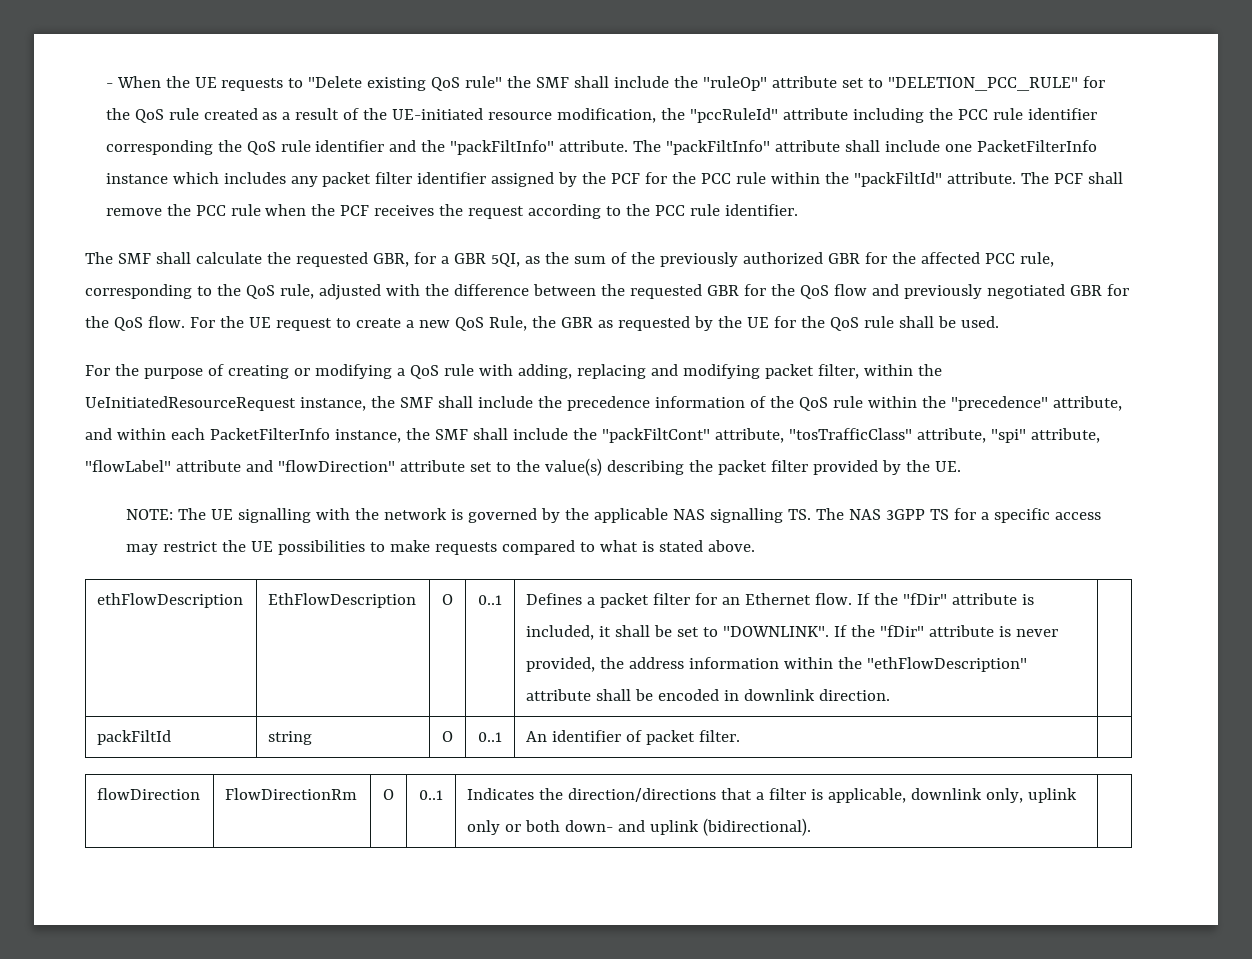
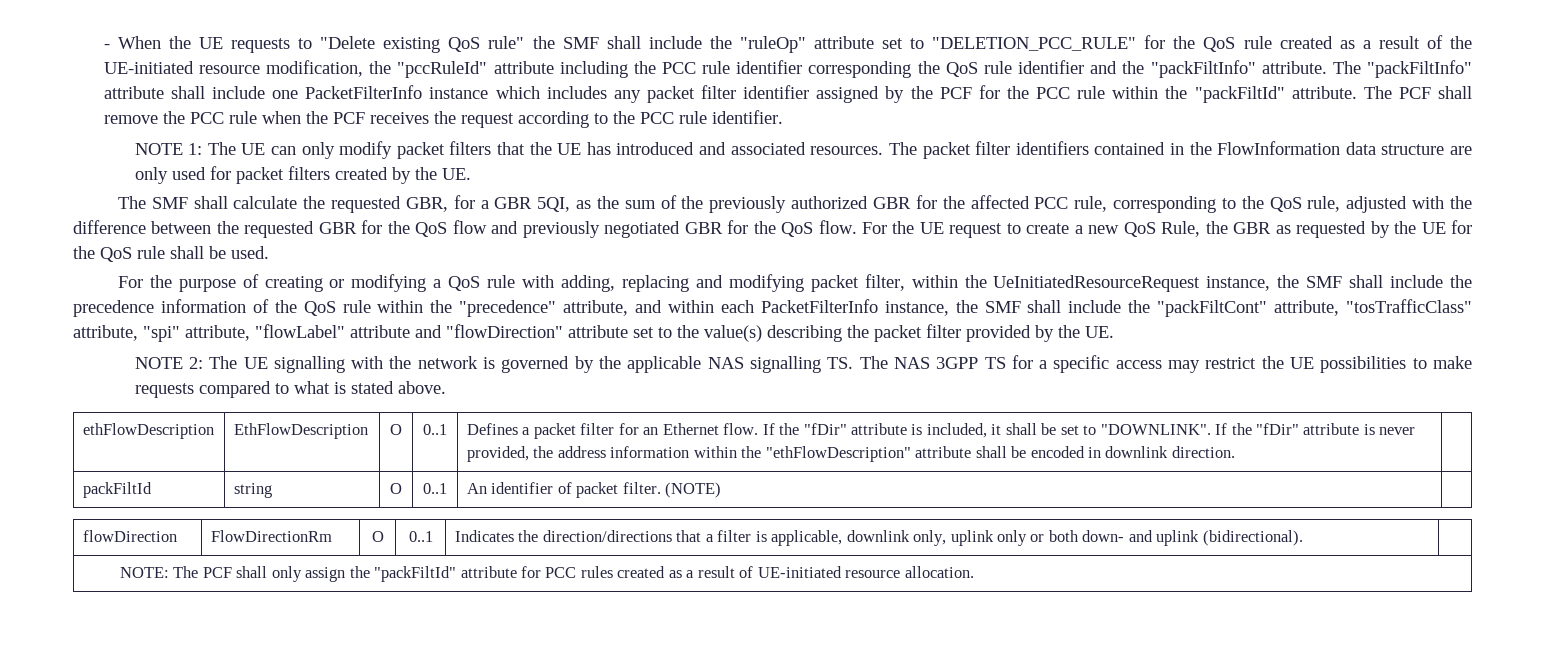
+ NOTE 1: The UE can only modify packet filters that the UE has introduced and associated resources. The packet filter identifiers contained in the FlowInformation data structure are only used for packet filters created by the UE.
- NOTE: The UE signalling with the network is governed by the applicable NAS signalling TS. The NAS 3GPP TS for a specific access may restrict the UE possibilities to make requests compared to what is stated above.
+ NOTE 2: The UE signalling with the network is governed by the applicable NAS signalling TS. The NAS 3GPP TS for a specific access may restrict the UE possibilities to make requests compared to what is stated above.
- packFiltId | string | O | 0..1 | An identifier of packet filter. |
+ packFiltId | string | O | 0..1 | An identifier of packet filter. (NOTE) |
+ NOTE: The PCF shall only assign the "packFiltId" attribute for PCC rules created as a result of UE-initiated resource allocation.

